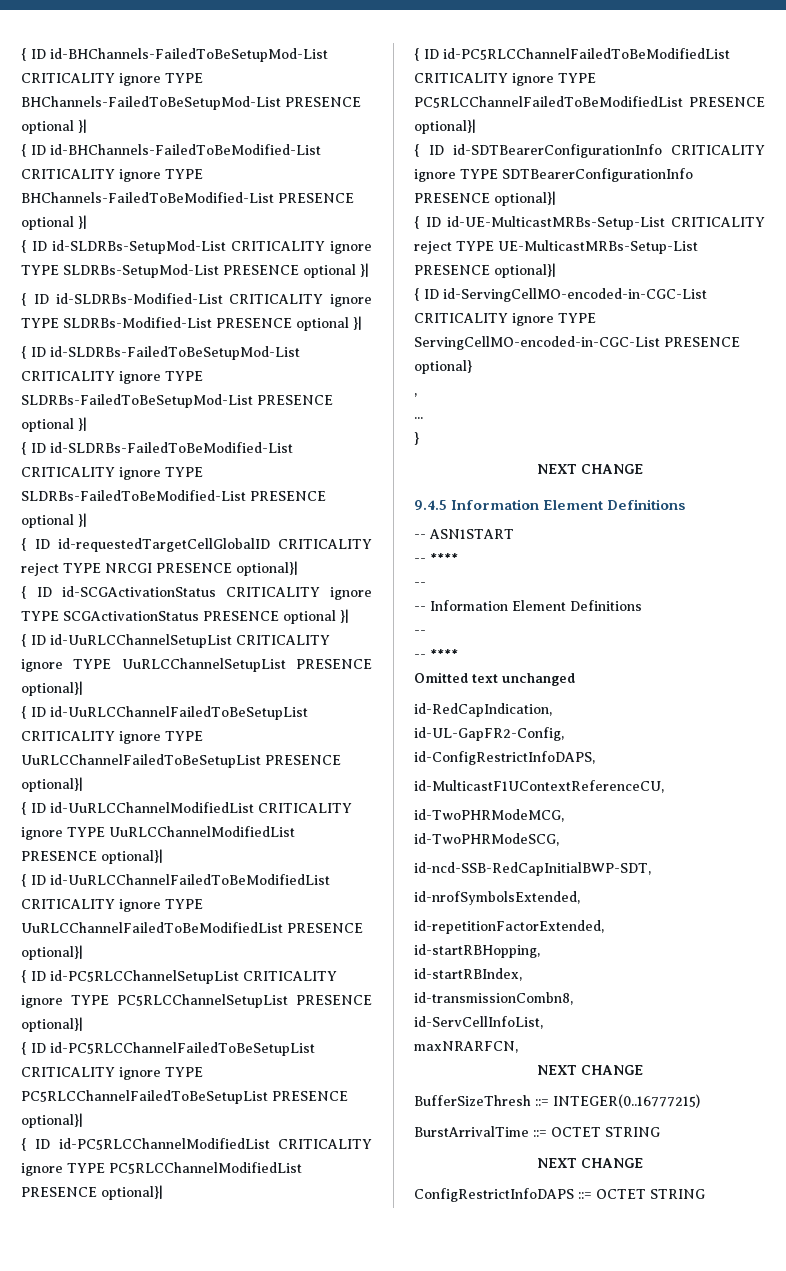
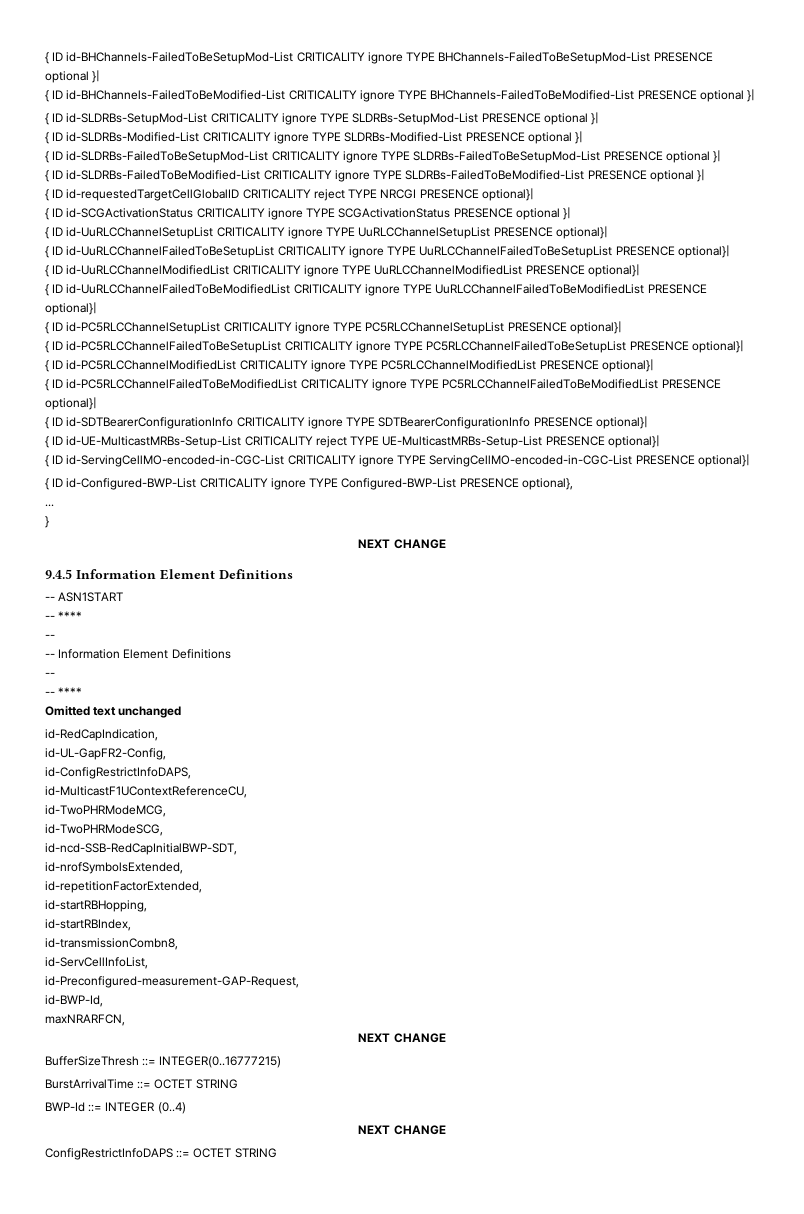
- { ID id-ServingCellMO-encoded-in-CGC-List CRITICALITY ignore TYPE ServingCellMO-encoded-in-CGC-List PRESENCE optional}
- ,
+ { ID id-ServingCellMO-encoded-in-CGC-List CRITICALITY ignore TYPE ServingCellMO-encoded-in-CGC-List PRESENCE optional}|
+ { ID id-Configured-BWP-List CRITICALITY ignore TYPE Configured-BWP-List PRESENCE optional},
+ id-Preconfigured-measurement-GAP-Request,
+ id-BWP-Id,
+ BWP-Id ::= INTEGER (0..4)

